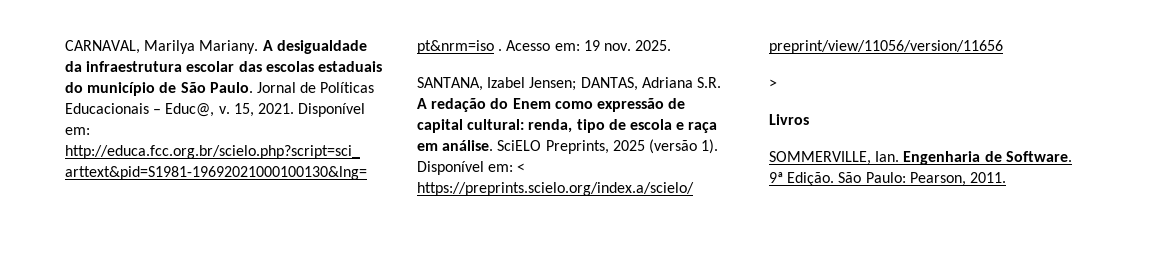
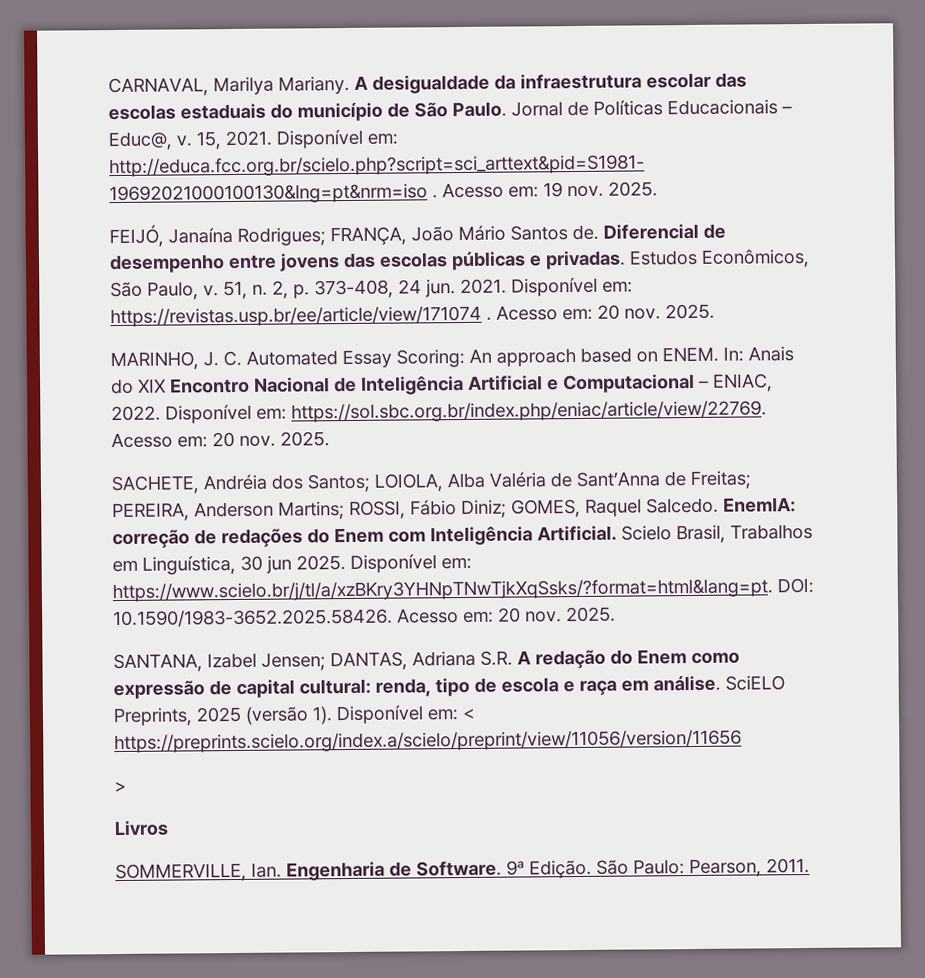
+ FEIJÓ, Janaína Rodrigues; FRANÇA, João Mário Santos de. Diferencial de desempenho entre jovens das escolas públicas e privadas. Estudos Econômicos, São Paulo, v. 51, n. 2, p. 373-408, 24 jun. 2021. Disponível em: https://revistas.usp.br/ee/article/view/171074 . Acesso em: 20 nov. 2025.
+ MARINHO, J. C. Automated Essay Scoring: An approach based on ENEM. In: Anais do XIX Encontro Nacional de Inteligência Artificial e Computacional – ENIAC, 2022. Disponível em: https://sol.sbc.org.br/index.php/eniac/article/view/22769. Acesso em: 20 nov. 2025.
+ SACHETE, Andréia dos Santos; LOIOLA, Alba Valéria de Sant’Anna de Freitas; PEREIRA, Anderson Martins; ROSSI, Fábio Diniz; GOMES, Raquel Salcedo. EnemIA: correção de redações do Enem com Inteligência Artificial. Scielo Brasil, Trabalhos em Linguística, 30 jun 2025. Disponível em: https://www.scielo.br/j/tl/a/xzBKry3YHNpTNwTjkXqSsks/?format=html&lang=pt. DOI: 10.1590/1983-3652.2025.58426. Acesso em: 20 nov. 2025.

